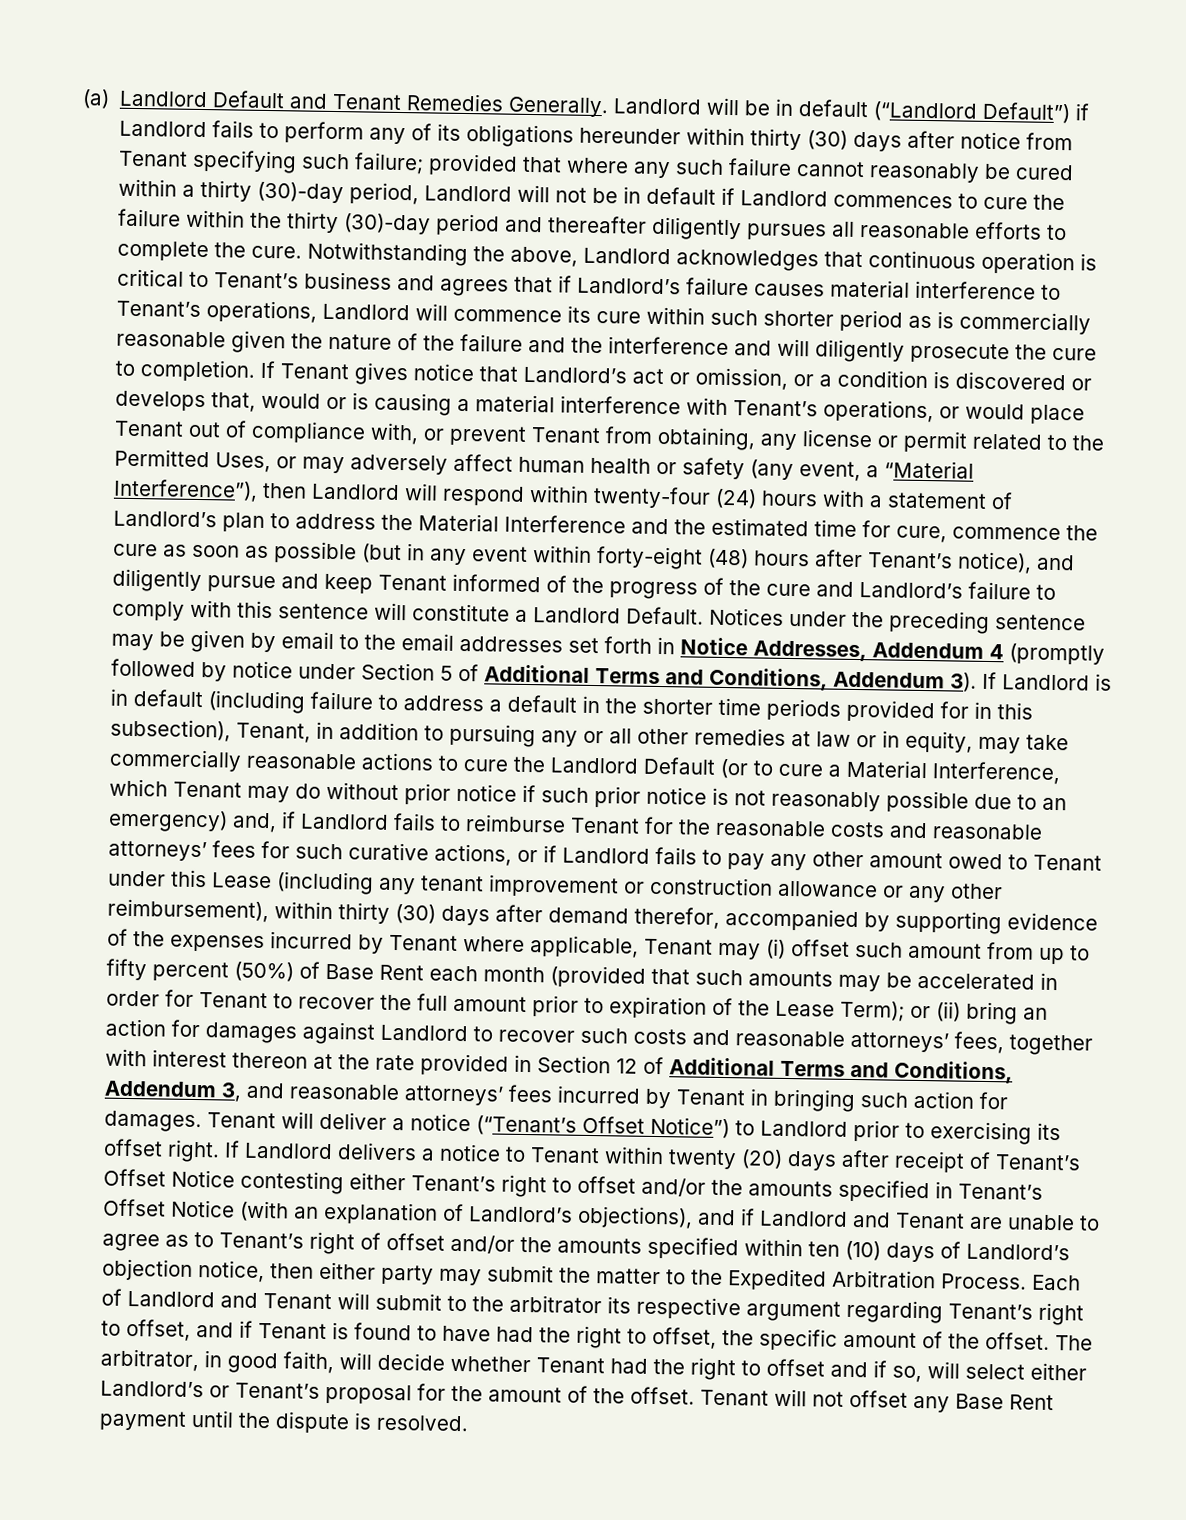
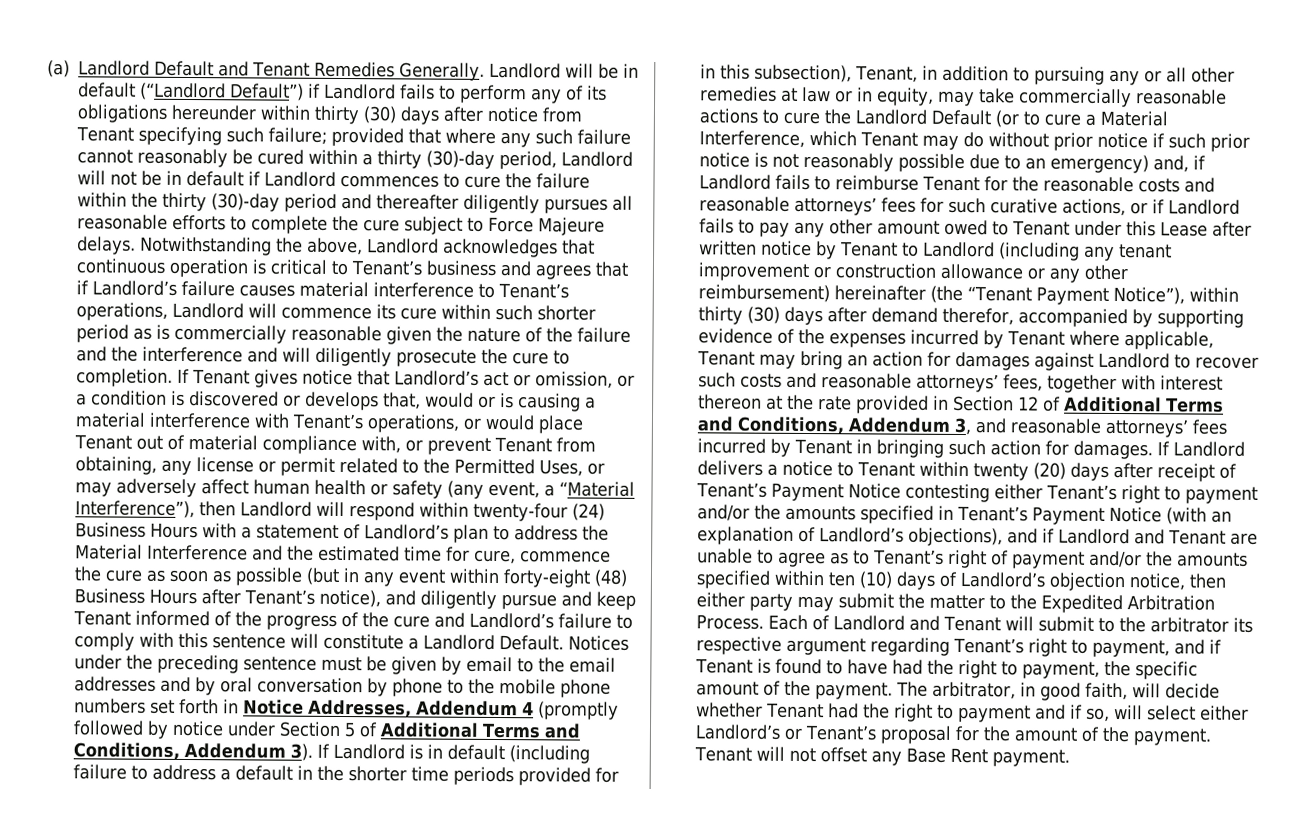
- provided that where any such failure cannot reasonably be cured within a thirty (30)-day period, Landlord will not be in default if Landlord commences to cure the failure within the thirty (30)-day period and thereafter diligently pursues all reasonable efforts to complete the cure.
+ provided that where any such failure cannot reasonably be cured within a thirty (30)-day period, Landlord will not be in default if Landlord commences to cure the failure within the thirty (30)-day period and thereafter diligently pursues all reasonable efforts to complete the cure subject to Force Majeure delays.
- If Tenant gives notice that Landlord’s act or omission, or a condition is discovered or develops that, would or is causing a material interference with Tenant’s operations, or would place Tenant out of compliance with, or prevent Tenant from obtaining, any license or permit related to the Permitted Uses, or may adversely affect human health or safety (any event, a “Material Interference”), then Landlord will respond within twenty-four (24) hours with a statement of Landlord’s plan to address the Material Interference and the estimated time for cure, commence the cure as soon as possible (but in any event within forty-eight (48) hours after Tenant’s notice), and diligently pursue and keep Tenant informed of the progress of the cure and Landlord’s failure to comply with this sentence will constitute a Landlord Default.
+ If Tenant gives notice that Landlord’s act or omission, or a condition is discovered or develops that, would or is causing a material interference with Tenant’s operations, or would place Tenant out of material compliance with, or prevent Tenant from obtaining, any license or permit related to the Permitted Uses, or may adversely affect human health or safety (any event, a “Material Interference”), then Landlord will respond within twenty-four (24) Business Hours with a statement of Landlord’s plan to address the Material Interference and the estimated time for cure, commence the cure as soon as possible (but in any event within forty-eight (48) Business Hours after Tenant’s notice), and diligently pursue and keep Tenant informed of the progress of the cure and Landlord’s failure to comply with this sentence will constitute a Landlord Default.
- Notices under the preceding sentence may be given by email to the email addresses set forth in Notice Addresses, Addendum 4 (promptly followed by notice under Section 5 of Additional Terms and Conditions, Addendum 3).
+ Notices under the preceding sentence must be given by email to the email addresses and by oral conversation by phone to the mobile phone numbers set forth in Notice Addresses, Addendum 4 (promptly followed by notice under Section 5 of Additional Terms and Conditions, Addendum 3).
- If Landlord is in default (including failure to address a default in the shorter time periods provided for in this subsection), Tenant, in addition to pursuing any or all other remedies at law or in equity, may take commercially reasonable actions to cure the Landlord Default (or to cure a Material Interference, which Tenant may do without prior notice if such prior notice is not reasonably possible due to an emergency) and, if Landlord fails to reimburse Tenant for the reasonable costs and reasonable attorneys’ fees for such curative actions, or if Landlord fails to pay any other amount owed to Tenant under this Lease (including any tenant improvement or construction allowance or any other reimbursement), within thirty (30) days after demand therefor, accompanied by supporting evidence of the expenses incurred by Tenant where applicable, Tenant may (i) offset such amount from up to fifty percent (50%) of Base Rent each month (provided that such amounts may be accelerated in order for Tenant to recover the full amount prior to expiration of the Lease Term); or (ii) bring an action for damages against Landlord to recover such costs and reasonable attorneys’ fees, together with interest thereon at the rate provided in Section 12 of Additional Terms and Conditions, Addendum 3, and reasonable attorneys’ fees incurred by Tenant in bringing such action for damages.
+ If Landlord is in default (including failure to address a default in the shorter time periods provided for in this subsection), Tenant, in addition to pursuing any or all other remedies at law or in equity, may take commercially reasonable actions to cure the Landlord Default (or to cure a Material Interference, which Tenant may do without prior notice if such prior notice is not reasonably possible due to an emergency) and, if Landlord fails to reimburse Tenant for the reasonable costs and reasonable attorneys’ fees for such curative actions, or if Landlord fails to pay any other amount owed to Tenant under this Lease after written notice by Tenant to Landlord (including any tenant improvement or construction allowance or any other reimbursement) hereinafter (the “Tenant Payment Notice”), within thirty (30) days after demand therefor, accompanied by supporting evidence of the expenses incurred by Tenant where applicable, Tenant may bring an action for damages against Landlord to recover such costs and reasonable attorneys’ fees, together with interest thereon at the rate provided in Section 12 of Additional Terms and Conditions, Addendum 3, and reasonable attorneys’ fees incurred by Tenant in bringing such action for damages.
- Tenant will deliver a notice (“Tenant’s Offset Notice”) to Landlord prior to exercising its offset right.
- If Landlord delivers a notice to Tenant within twenty (20) days after receipt of Tenant’s Offset Notice contesting either Tenant’s right to offset and/or the amounts specified in Tenant’s Offset Notice (with an explanation of Landlord’s objections), and if Landlord and Tenant are unable to agree as to Tenant’s right of offset and/or the amounts specified within ten (10) days of Landlord’s objection notice, then either party may submit the matter to the Expedited Arbitration Process.
+ If Landlord delivers a notice to Tenant within twenty (20) days after receipt of Tenant’s Payment Notice contesting either Tenant’s right to payment and/or the amounts specified in Tenant’s Payment Notice (with an explanation of Landlord’s objections), and if Landlord and Tenant are unable to agree as to Tenant’s right of payment and/or the amounts specified within ten (10) days of Landlord’s objection notice, then either party may submit the matter to the Expedited Arbitration Process.
- Each of Landlord and Tenant will submit to the arbitrator its respective argument regarding Tenant’s right to offset, and if Tenant is found to have had the right to offset, the specific amount of the offset.
+ Each of Landlord and Tenant will submit to the arbitrator its respective argument regarding Tenant’s right to payment, and if Tenant is found to have had the right to payment, the specific amount of the payment.
- The arbitrator, in good faith, will decide whether Tenant had the right to offset and if so, will select either Landlord’s or Tenant’s proposal for the amount of the offset.
+ The arbitrator, in good faith, will decide whether Tenant had the right to payment and if so, will select either Landlord’s or Tenant’s proposal for the amount of the payment.
- Tenant will not offset any Base Rent payment until the dispute is resolved.
+ Tenant will not offset any Base Rent payment.

